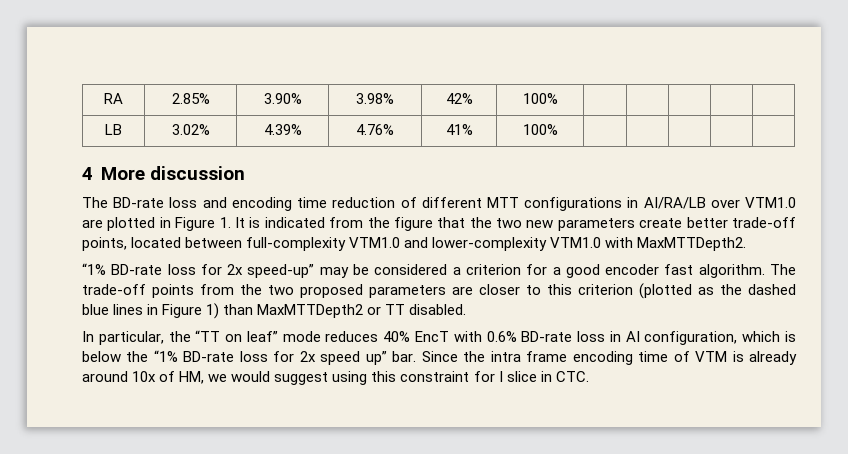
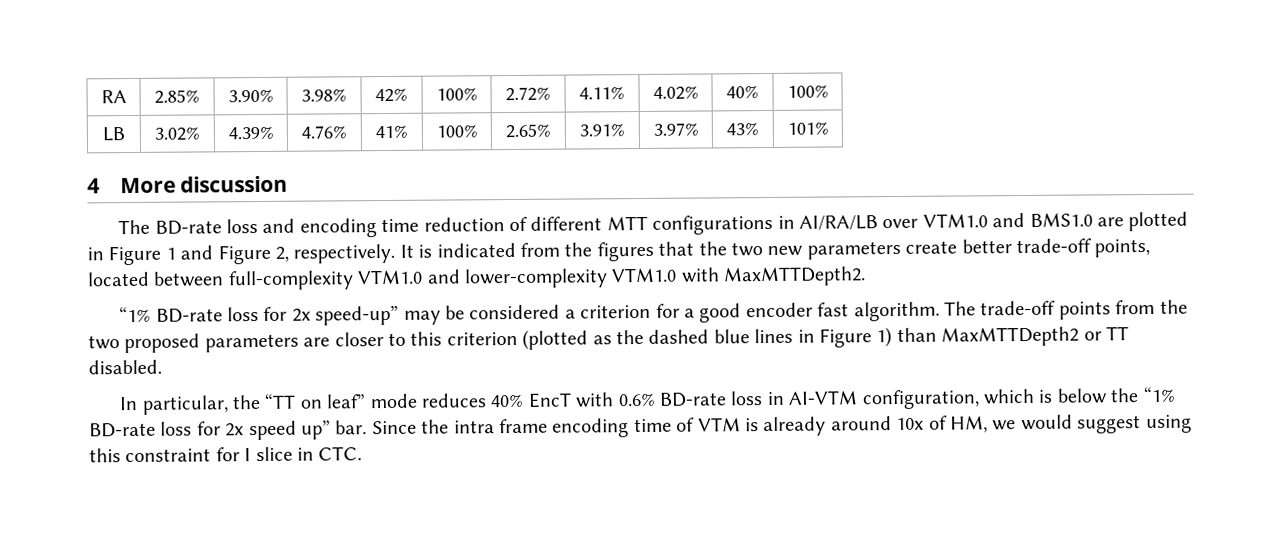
- RA | 2.85% | 3.90% | 3.98% | 42% | 100% | | | | |
+ RA | 2.85% | 3.90% | 3.98% | 42% | 100% | 2.72% | 4.11% | 4.02% | 40% | 100%
- LB | 3.02% | 4.39% | 4.76% | 41% | 100% | | | | |
+ LB | 3.02% | 4.39% | 4.76% | 41% | 100% | 2.65% | 3.91% | 3.97% | 43% | 101%
- The BD-rate loss and encoding time reduction of different MTT configurations in AI/RA/LB over VTM1.0 are plotted in Figure 1. It is indicated from the figure that the two new parameters create better trade-off points, located between full-complexity VTM1.0 and lower-complexity VTM1.0 with MaxMTTDepth2.
+ The BD-rate loss and encoding time reduction of different MTT configurations in AI/RA/LB over VTM1.0 and BMS1.0 are plotted in Figure 1 and Figure 2, respectively. It is indicated from the figures that the two new parameters create better trade-off points, located between full-complexity VTM1.0 and lower-complexity VTM1.0 with MaxMTTDepth2.
- In particular, the “TT on leaf” mode reduces 40% EncT with 0.6% BD-rate loss in AI configuration, which is below the “1% BD-rate loss for 2x speed up” bar.
+ In particular, the “TT on leaf” mode reduces 40% EncT with 0.6% BD-rate loss in AI-VTM configuration, which is below the “1% BD-rate loss for 2x speed up” bar.

